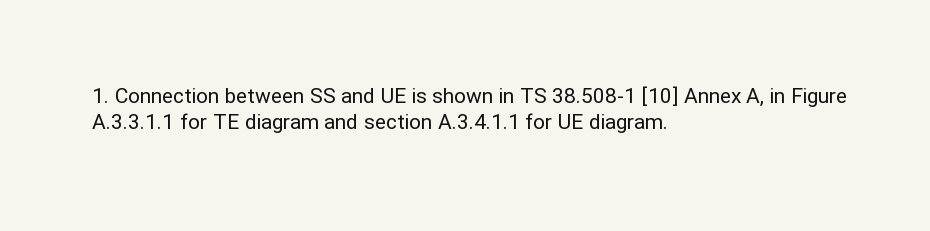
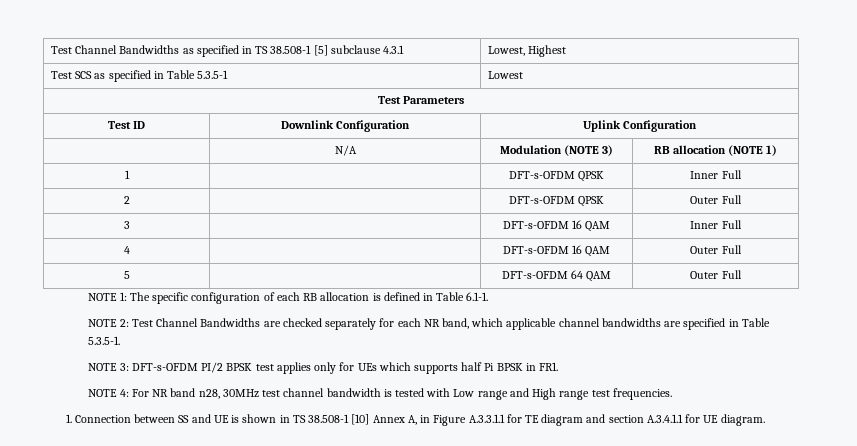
+ Test Channel Bandwidths as specified in TS 38.508-1 [5] subclause 4.3.1 | Lowest, Highest
+ Test SCS as specified in Table 5.3.5-1 | Lowest
+ Test Parameters
+ Test ID | Downlink Configuration | Uplink Configuration
+ | N/A | Modulation (NOTE 3) | RB allocation (NOTE 1)
+ 1 | | DFT-s-OFDM QPSK | Inner Full
+ 2 | | DFT-s-OFDM QPSK | Outer Full
+ 3 | | DFT-s-OFDM 16 QAM | Inner Full
+ 4 | | DFT-s-OFDM 16 QAM | Outer Full
+ 5 | | DFT-s-OFDM 64 QAM | Outer Full
+ NOTE 1: The specific configuration of each RB allocation is defined in Table 6.1-1.
+ NOTE 2: Test Channel Bandwidths are checked separately for each NR band, which applicable channel bandwidths are specified in Table 5.3.5-1.
+ NOTE 3: DFT-s-OFDM PI/2 BPSK test applies only for UEs which supports half Pi BPSK in FR1.
+ NOTE 4: For NR band n28, 30MHz test channel bandwidth is tested with Low range and High range test frequencies.

